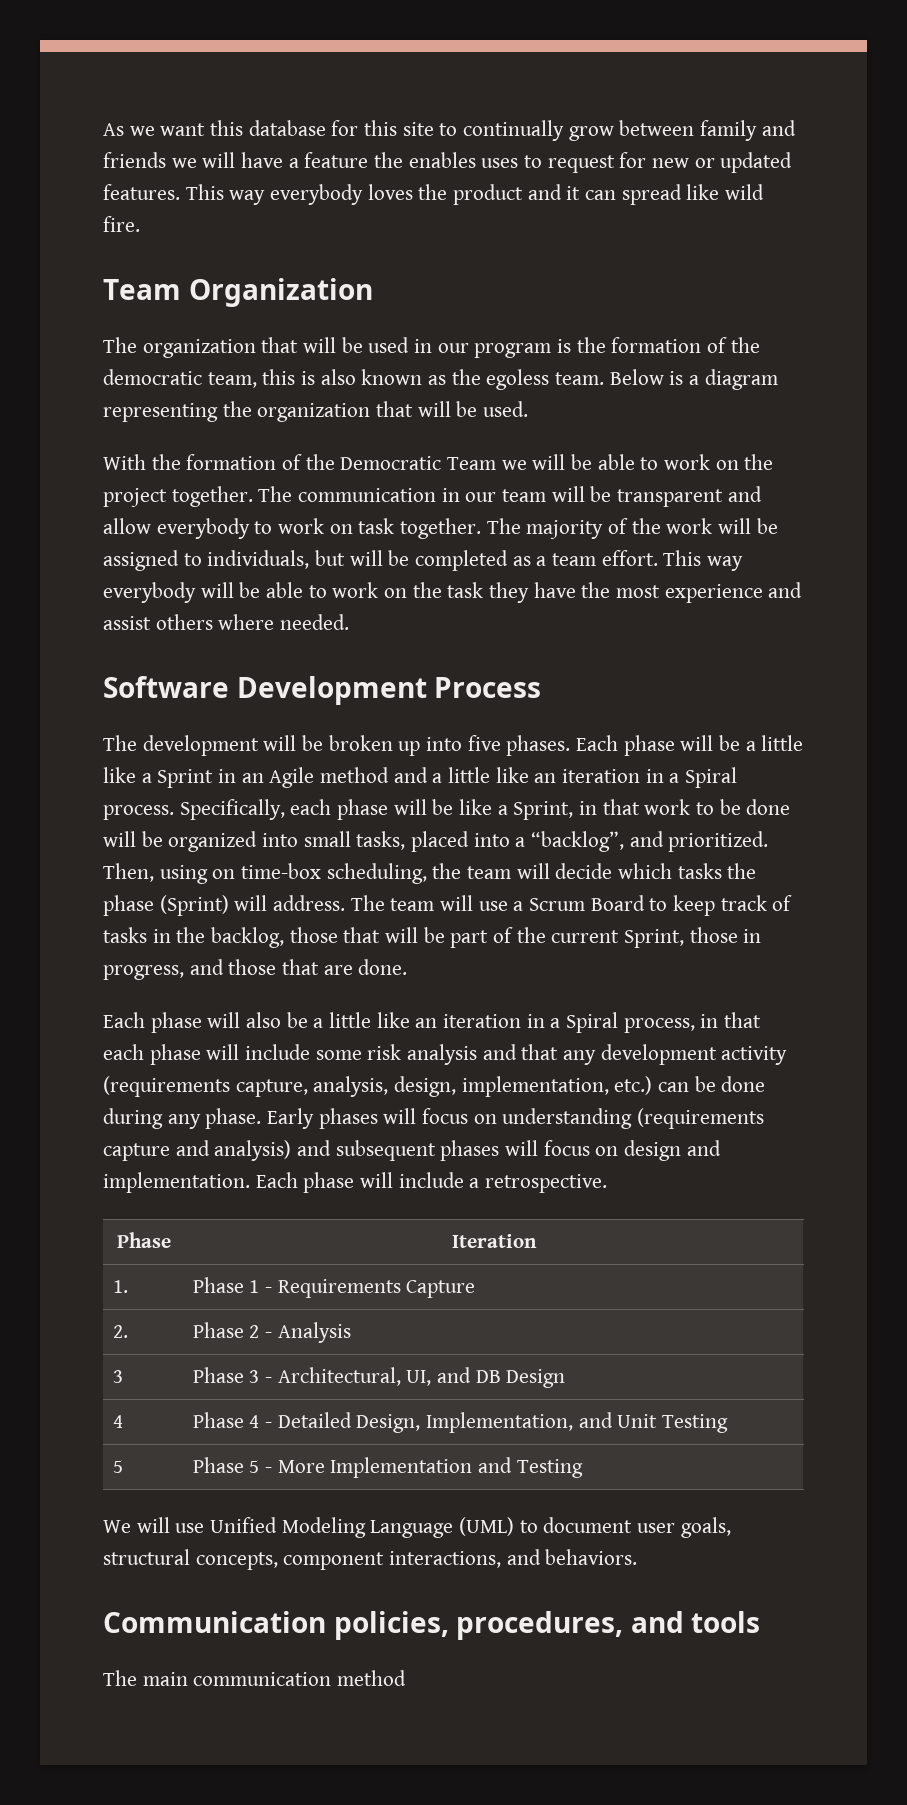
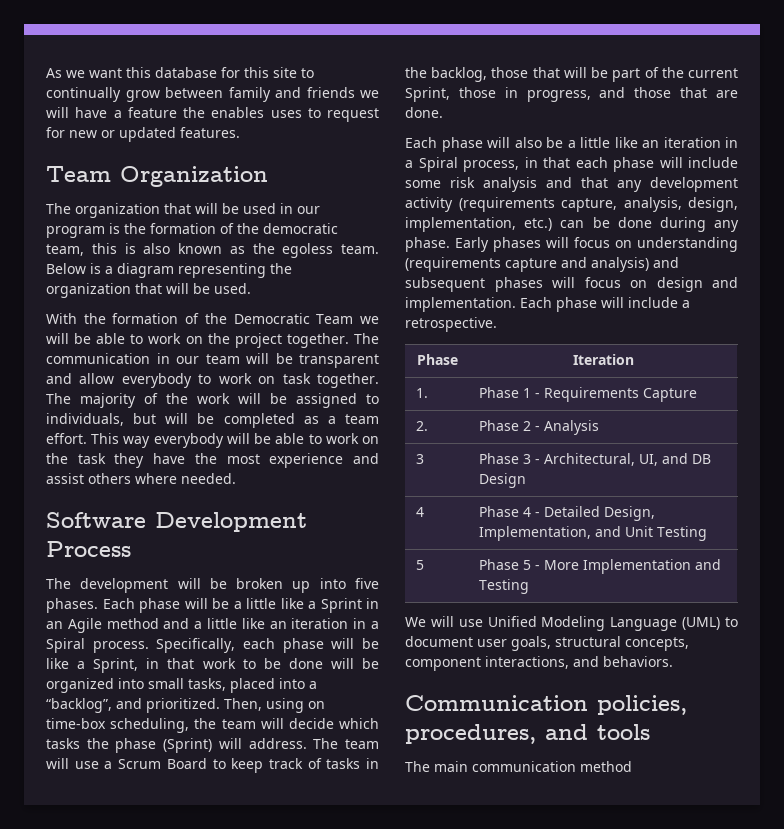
- This way everybody loves the product and it can spread like wild fire.

